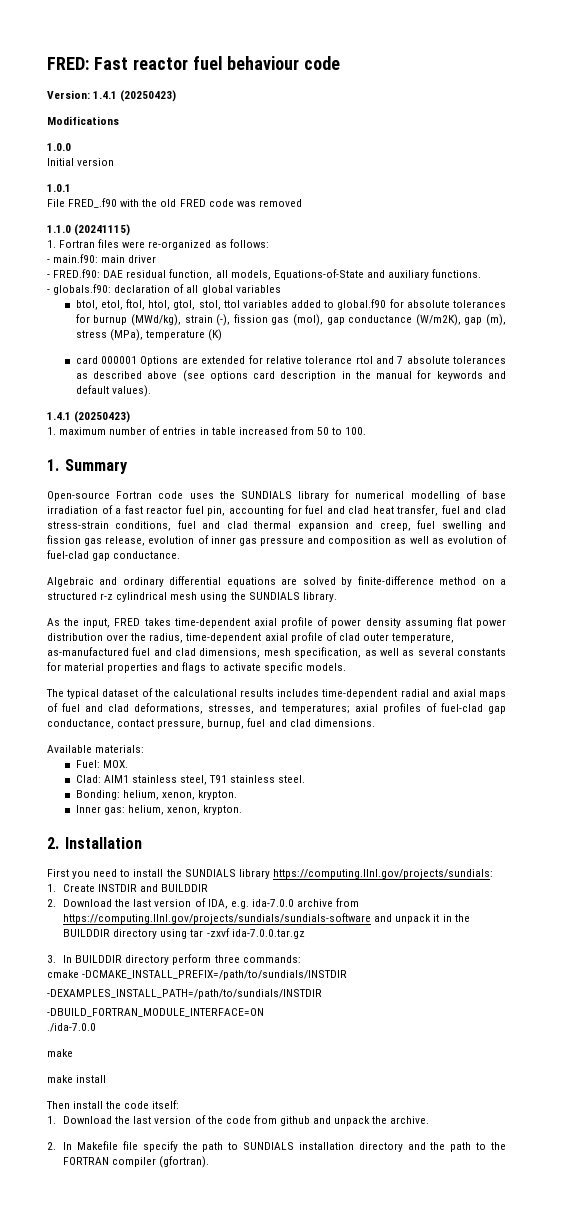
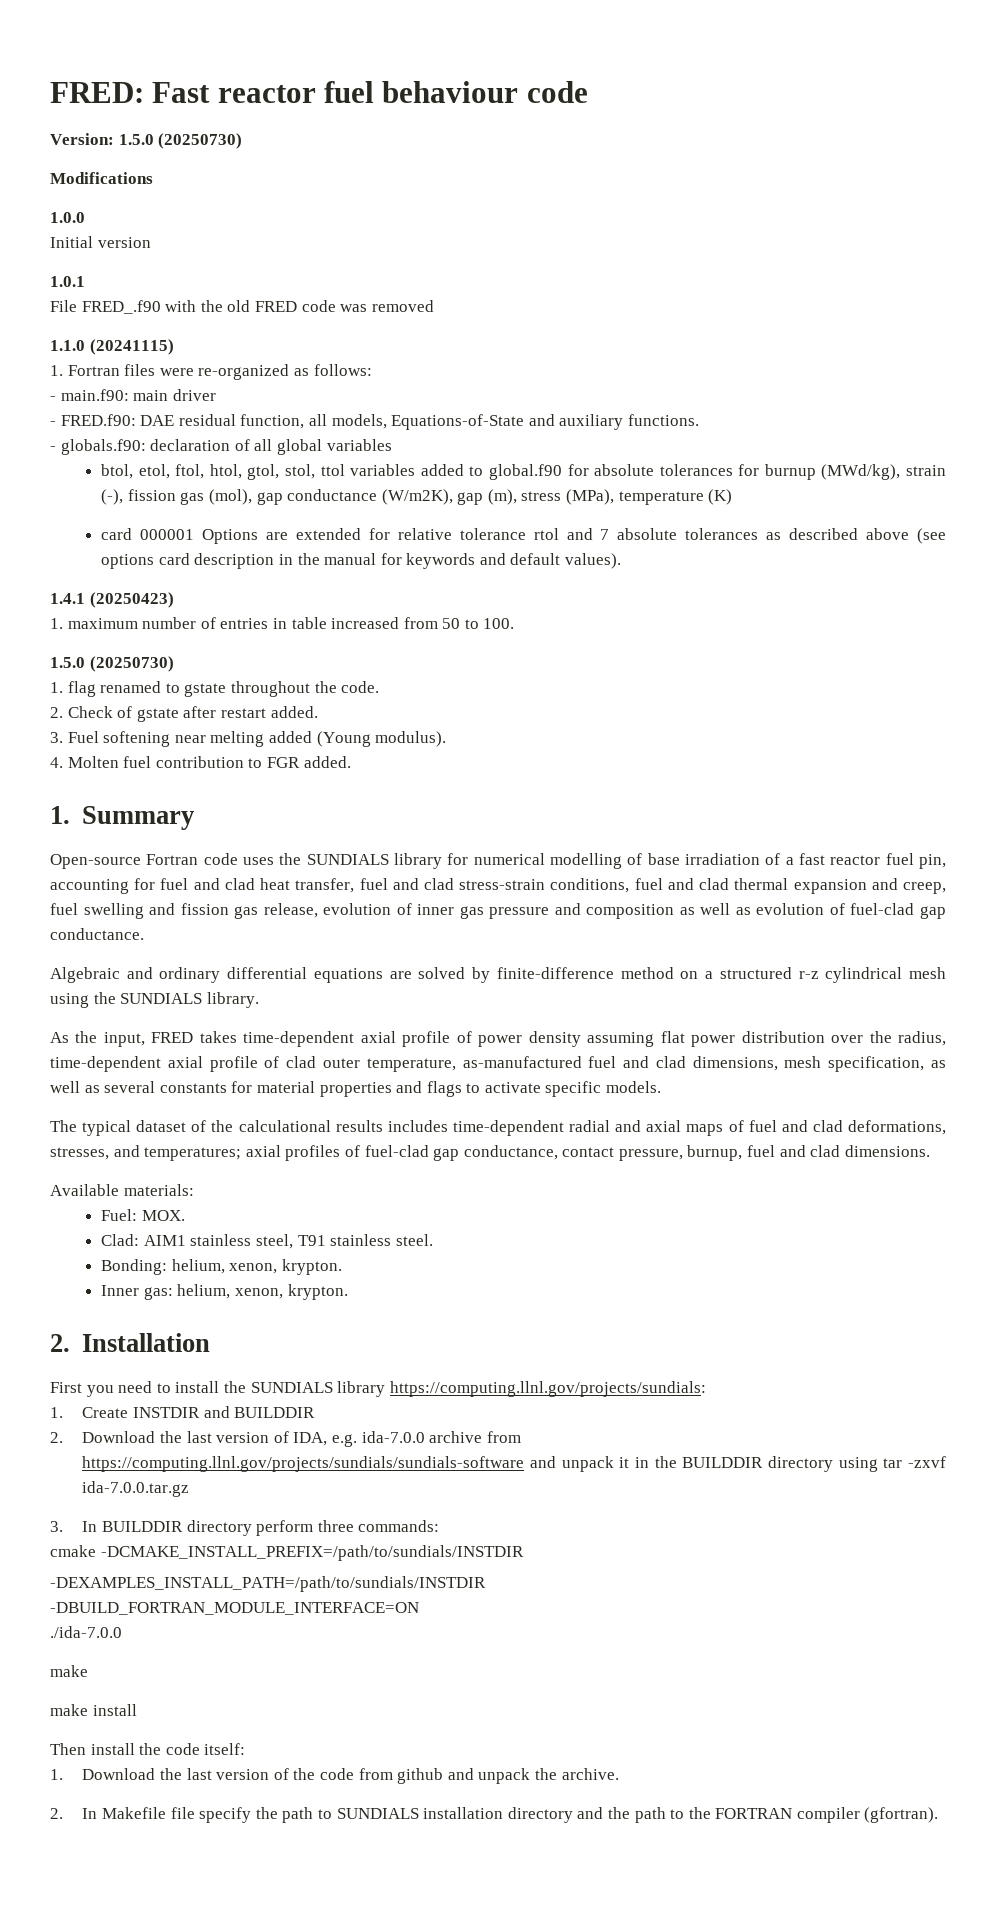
- Version: 1.4.1 (20250423)
+ Version: 1.5.0 (20250730)
  1. maximum number of entries in table increased from 50 to 100.
+ 1.5.0 (20250730)
+ 1. flag renamed to gstate throughout the code.
+ 2. Check of gstate after restart added.
+ 3. Fuel softening near melting added (Young modulus).
+ 4. Molten fuel contribution to FGR added.

